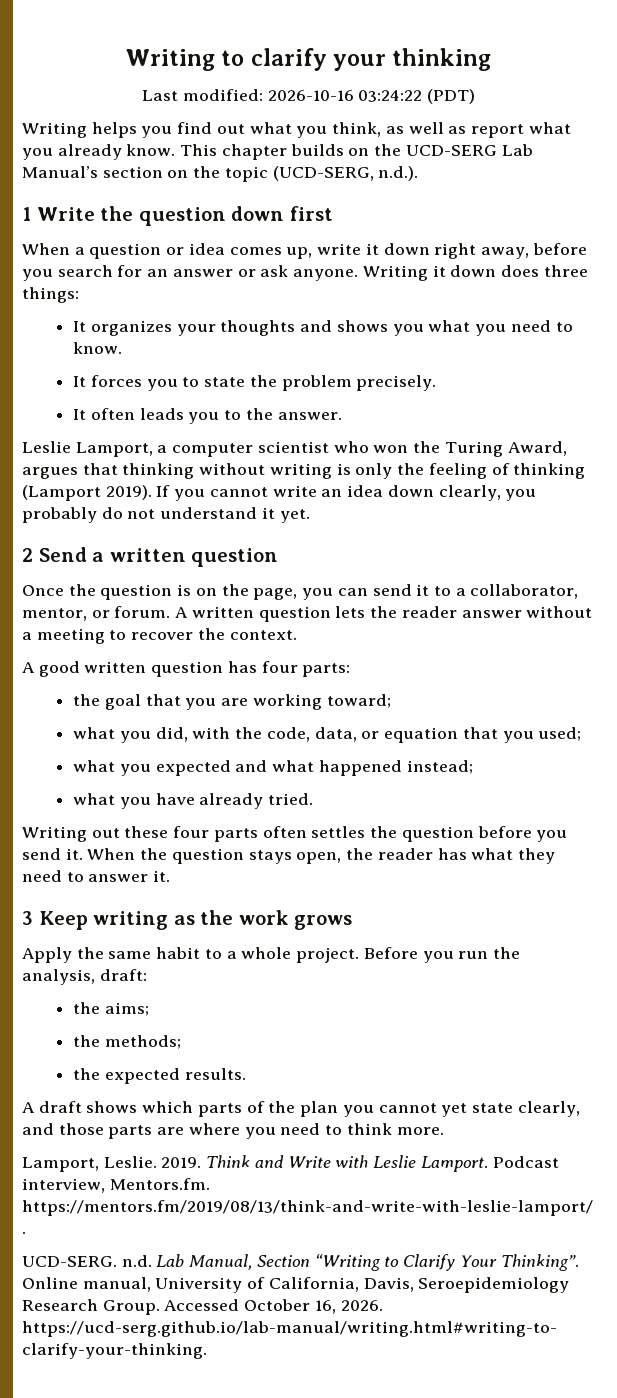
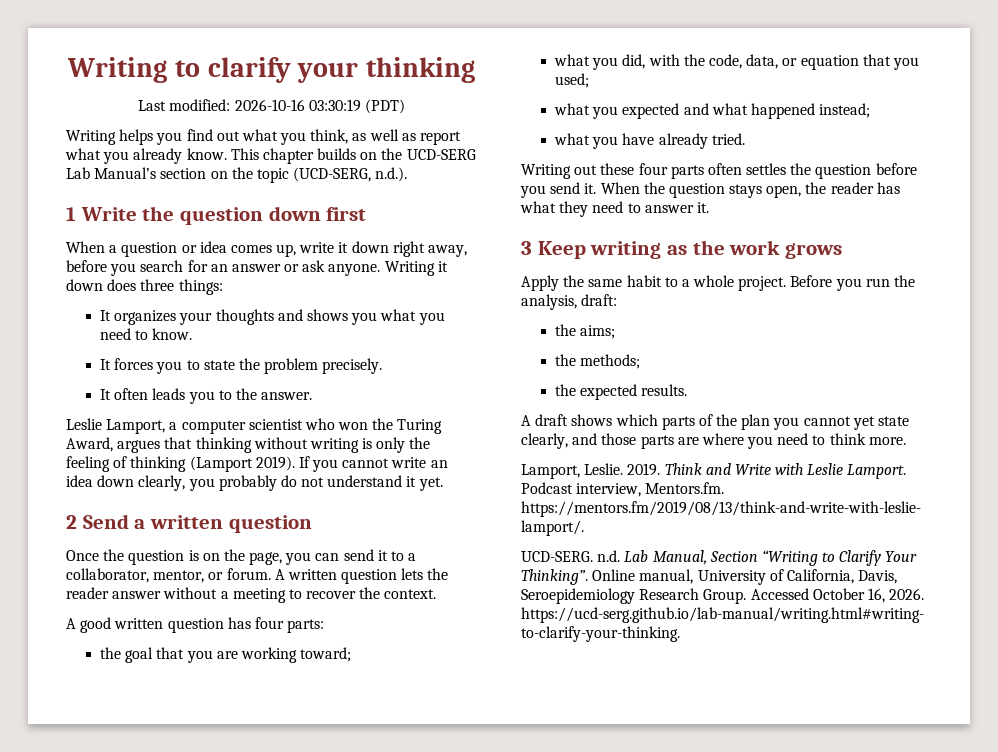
- Last modified: 2026-10-16 03:24:22 (PDT)
+ Last modified: 2026-10-16 03:30:19 (PDT)

